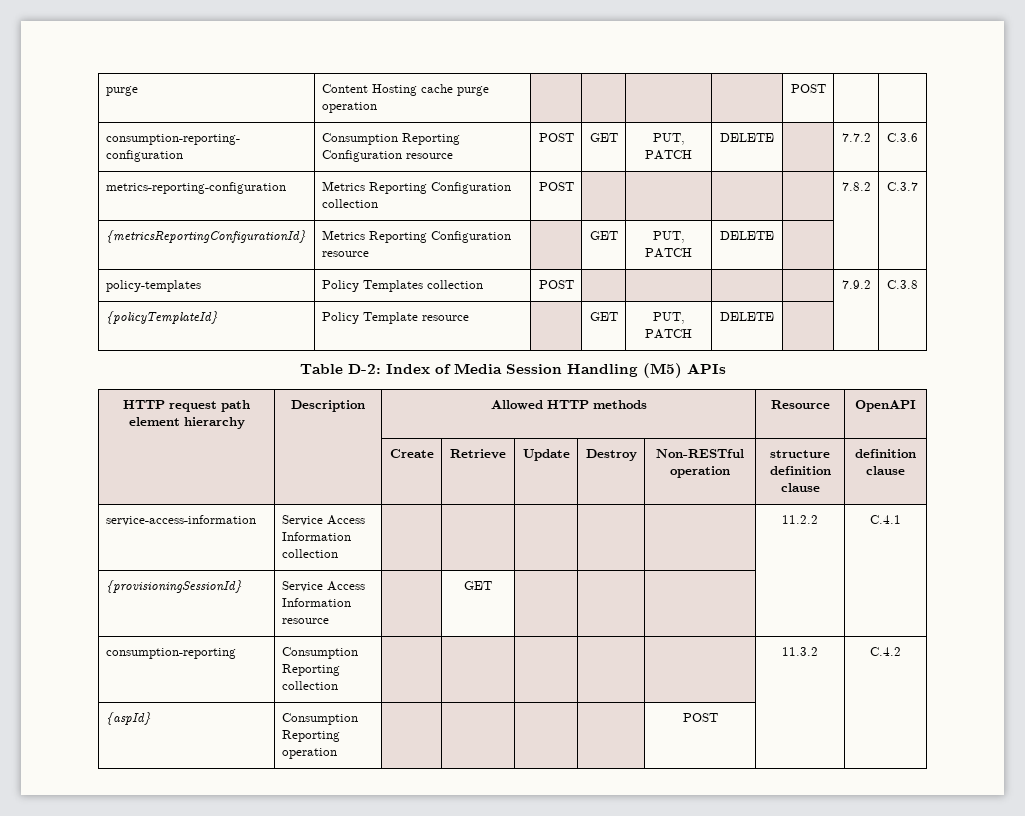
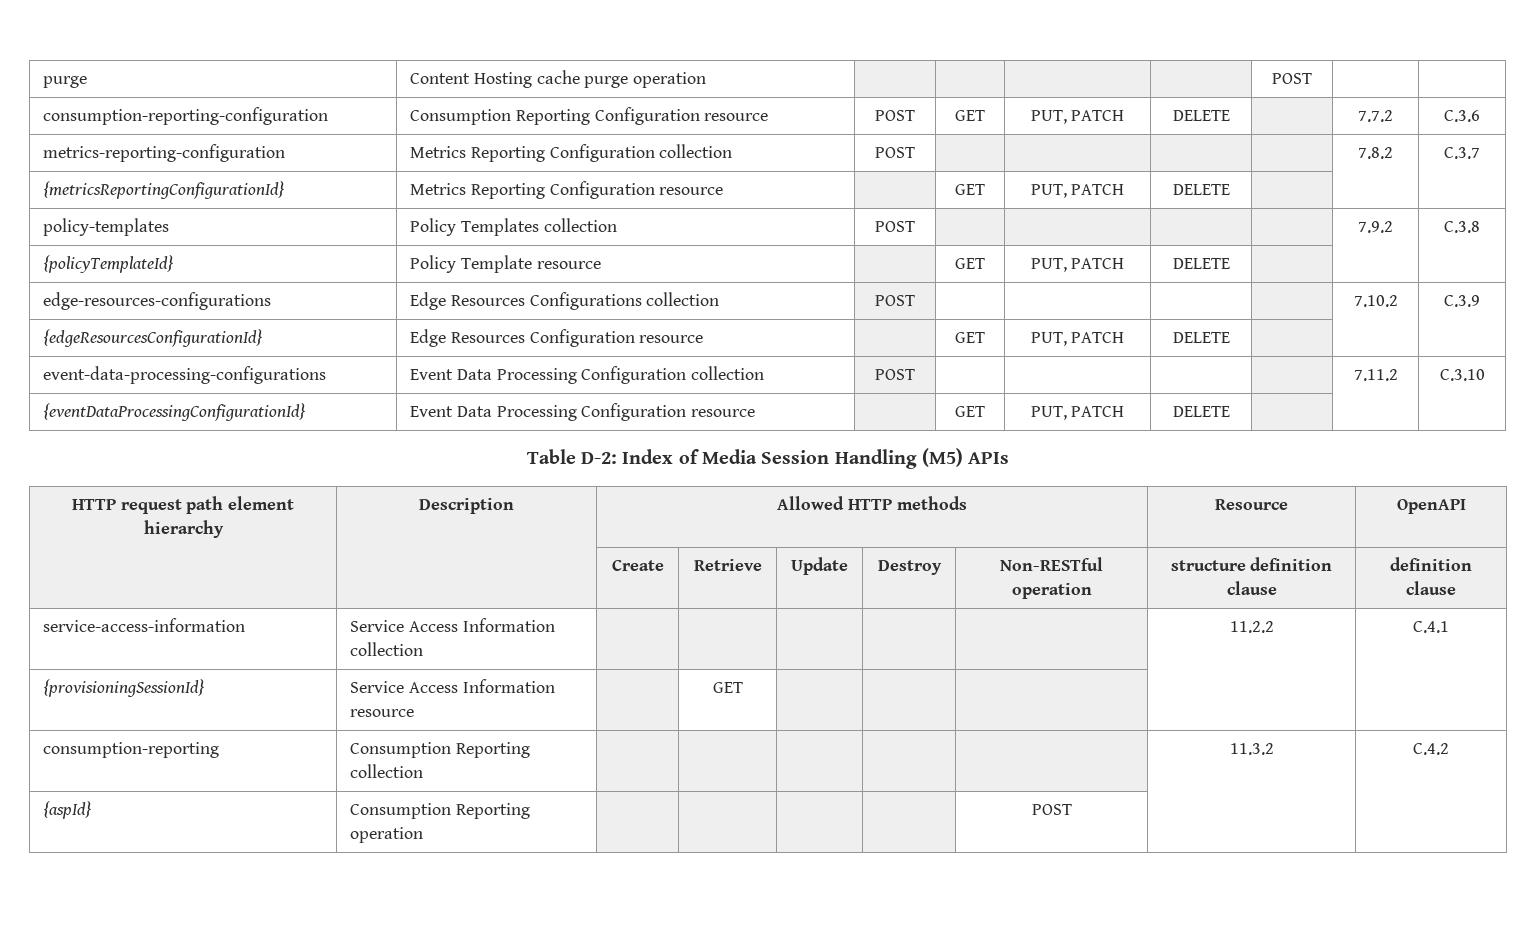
+ edge-resources-configurations | Edge Resources Configurations collection | POST | | | | | 7.10.2 | C.3.9
+ {edgeResourcesConfigurationId} | Edge Resources Configuration resource | | GET | PUT, PATCH | DELETE | | |
+ event-data-processing-configurations | Event Data Processing Configuration collection | POST | | | | | 7.11.2 | C.3.10
+ {eventDataProcessingConfigurationId} | Event Data Processing Configuration resource | | GET | PUT, PATCH | DELETE | | |

